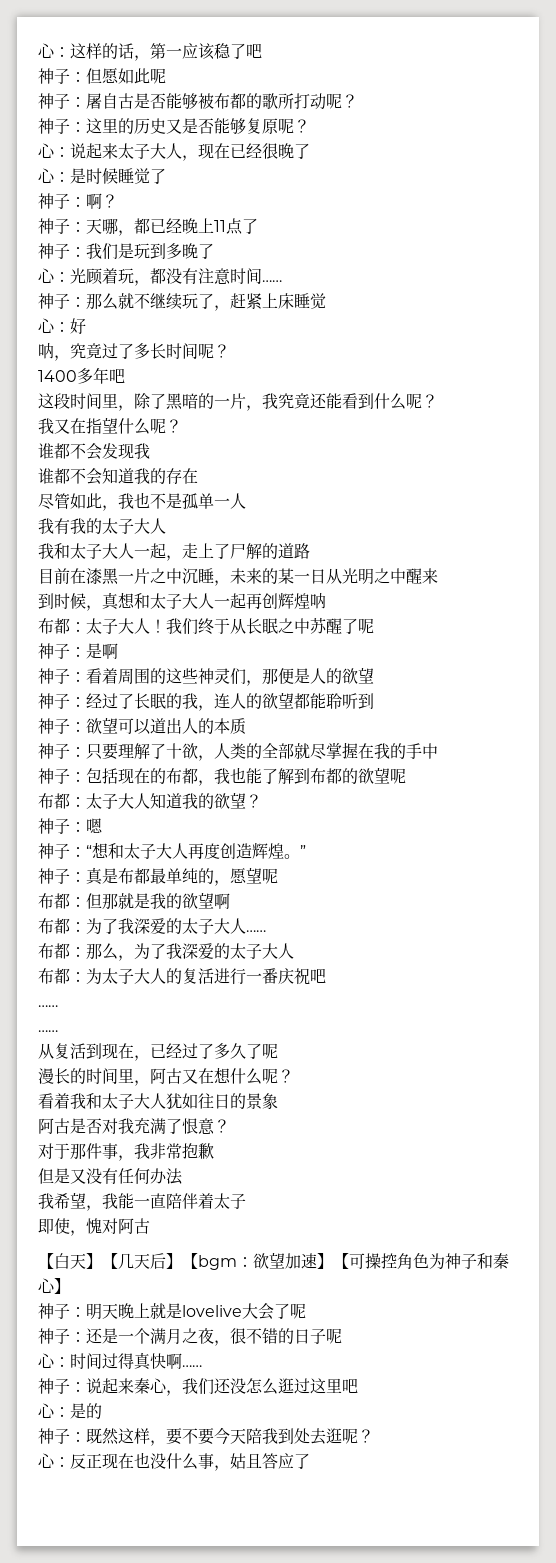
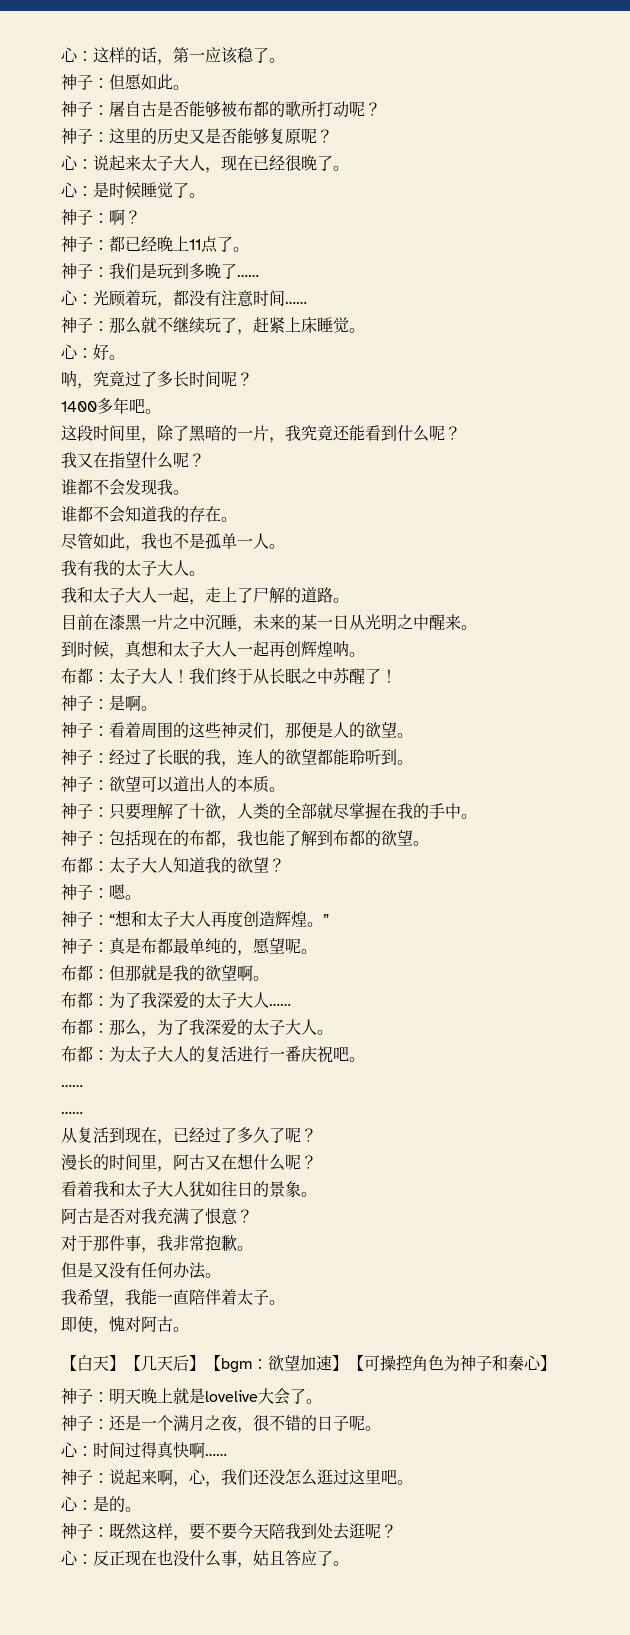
- 心：这样的话，第一应该稳了吧
+ 心：这样的话，第一应该稳了。
- 神子：但愿如此呢
+ 神子：但愿如此。
- 心：说起来太子大人，现在已经很晚了
+ 心：说起来太子大人，现在已经很晚了。
- 心：是时候睡觉了
+ 心：是时候睡觉了。
- 神子：天哪，都已经晚上11点了
+ 神子：都已经晚上11点了。
- 神子：我们是玩到多晚了
+ 神子：我们是玩到多晚了……
- 神子：那么就不继续玩了，赶紧上床睡觉
+ 神子：那么就不继续玩了，赶紧上床睡觉。
- 心：好
+ 心：好。
- 1400多年吧
+ 1400多年吧。
- 谁都不会发现我
+ 谁都不会发现我。
- 谁都不会知道我的存在
+ 谁都不会知道我的存在。
- 尽管如此，我也不是孤单一人
+ 尽管如此，我也不是孤单一人。
- 我有我的太子大人
+ 我有我的太子大人。
- 我和太子大人一起，走上了尸解的道路
+ 我和太子大人一起，走上了尸解的道路。
- 目前在漆黑一片之中沉睡，未来的某一日从光明之中醒来
+ 目前在漆黑一片之中沉睡，未来的某一日从光明之中醒来。
- 到时候，真想和太子大人一起再创辉煌呐
+ 到时候，真想和太子大人一起再创辉煌呐。
- 我们终于从长眠之中苏醒了呢
+ 我们终于从长眠之中苏醒了！
- 神子：是啊
+ 神子：是啊。
- 神子：看着周围的这些神灵们，那便是人的欲望
+ 神子：看着周围的这些神灵们，那便是人的欲望。
- 神子：经过了长眠的我，连人的欲望都能聆听到
+ 神子：经过了长眠的我，连人的欲望都能聆听到。
- 神子：欲望可以道出人的本质
+ 神子：欲望可以道出人的本质。
- 神子：只要理解了十欲，人类的全部就尽掌握在我的手中
+ 神子：只要理解了十欲，人类的全部就尽掌握在我的手中。
- 神子：包括现在的布都，我也能了解到布都的欲望呢
+ 神子：包括现在的布都，我也能了解到布都的欲望。
- 神子：嗯
+ 神子：嗯。
- 神子：真是布都最单纯的，愿望呢
+ 神子：真是布都最单纯的，愿望呢。
- 布都：但那就是我的欲望啊
+ 布都：但那就是我的欲望啊。
- 布都：那么，为了我深爱的太子大人
+ 布都：那么，为了我深爱的太子大人。
- 布都：为太子大人的复活进行一番庆祝吧
+ 布都：为太子大人的复活进行一番庆祝吧。
- 从复活到现在，已经过了多久了呢
+ 从复活到现在，已经过了多久了呢？
- 看着我和太子大人犹如往日的景象
+ 看着我和太子大人犹如往日的景象。
- 对于那件事，我非常抱歉
+ 对于那件事，我非常抱歉。
- 但是又没有任何办法
+ 但是又没有任何办法。
- 我希望，我能一直陪伴着太子
+ 我希望，我能一直陪伴着太子。
- 即使，愧对阿古
+ 即使，愧对阿古。
- 神子：明天晚上就是lovelive大会了呢
+ 神子：明天晚上就是lovelive大会了。
- 神子：还是一个满月之夜，很不错的日子呢
+ 神子：还是一个满月之夜，很不错的日子呢。
- 神子：说起来秦心，我们还没怎么逛过这里吧
+ 神子：说起来啊，心，我们还没怎么逛过这里吧。
- 心：是的
+ 心：是的。
- 心：反正现在也没什么事，姑且答应了
+ 心：反正现在也没什么事，姑且答应了。

